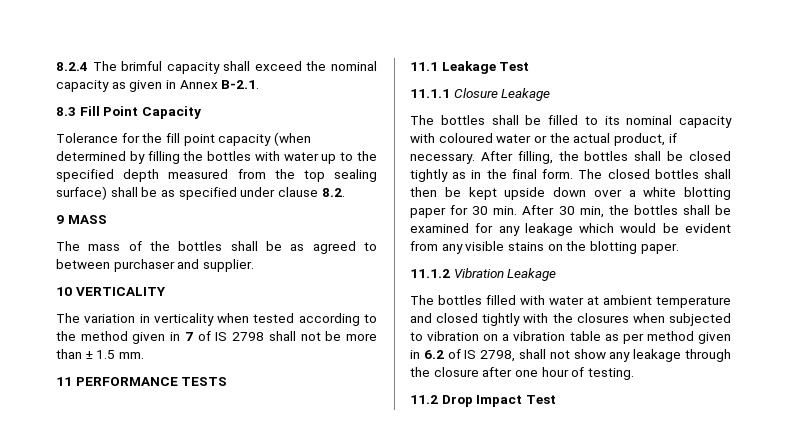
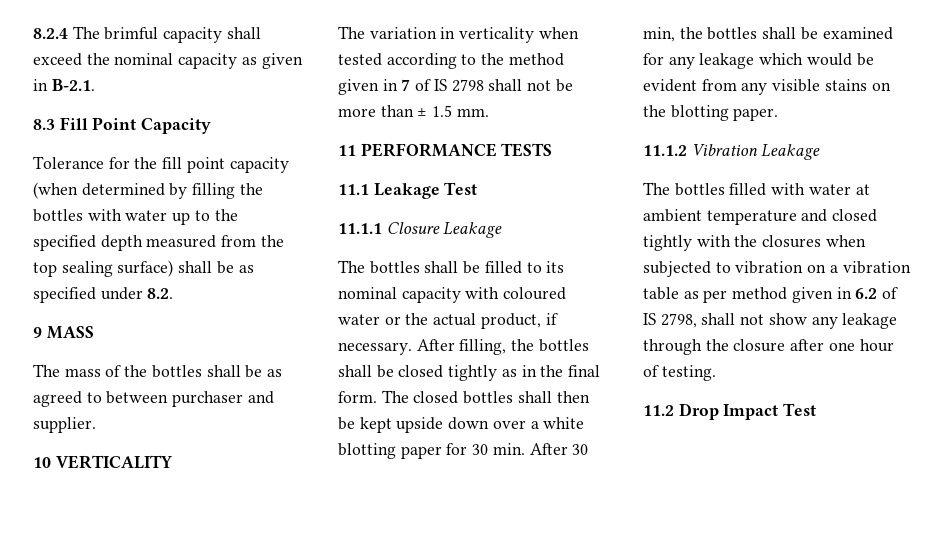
- 8.2.4 The brimful capacity shall exceed the nominal capacity as given in Annex B-2.1.
+ 8.2.4 The brimful capacity shall exceed the nominal capacity as given in B-2.1.
- Tolerance for the fill point capacity (when determined by filling the bottles with water up to the specified depth measured from the top sealing surface) shall be as specified under clause 8.2.
+ Tolerance for the fill point capacity (when determined by filling the bottles with water up to the specified depth measured from the top sealing surface) shall be as specified under 8.2.

